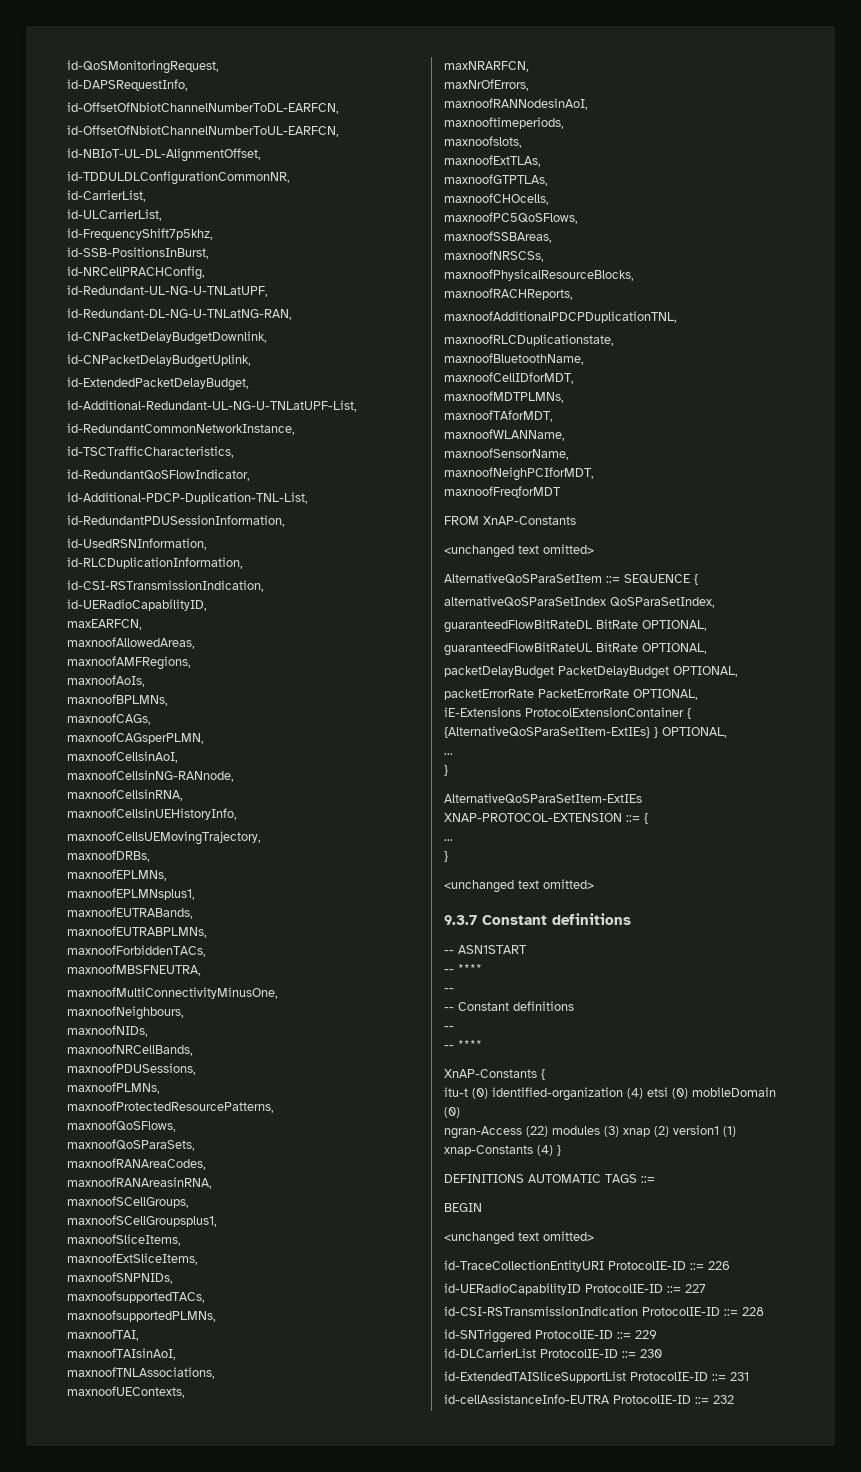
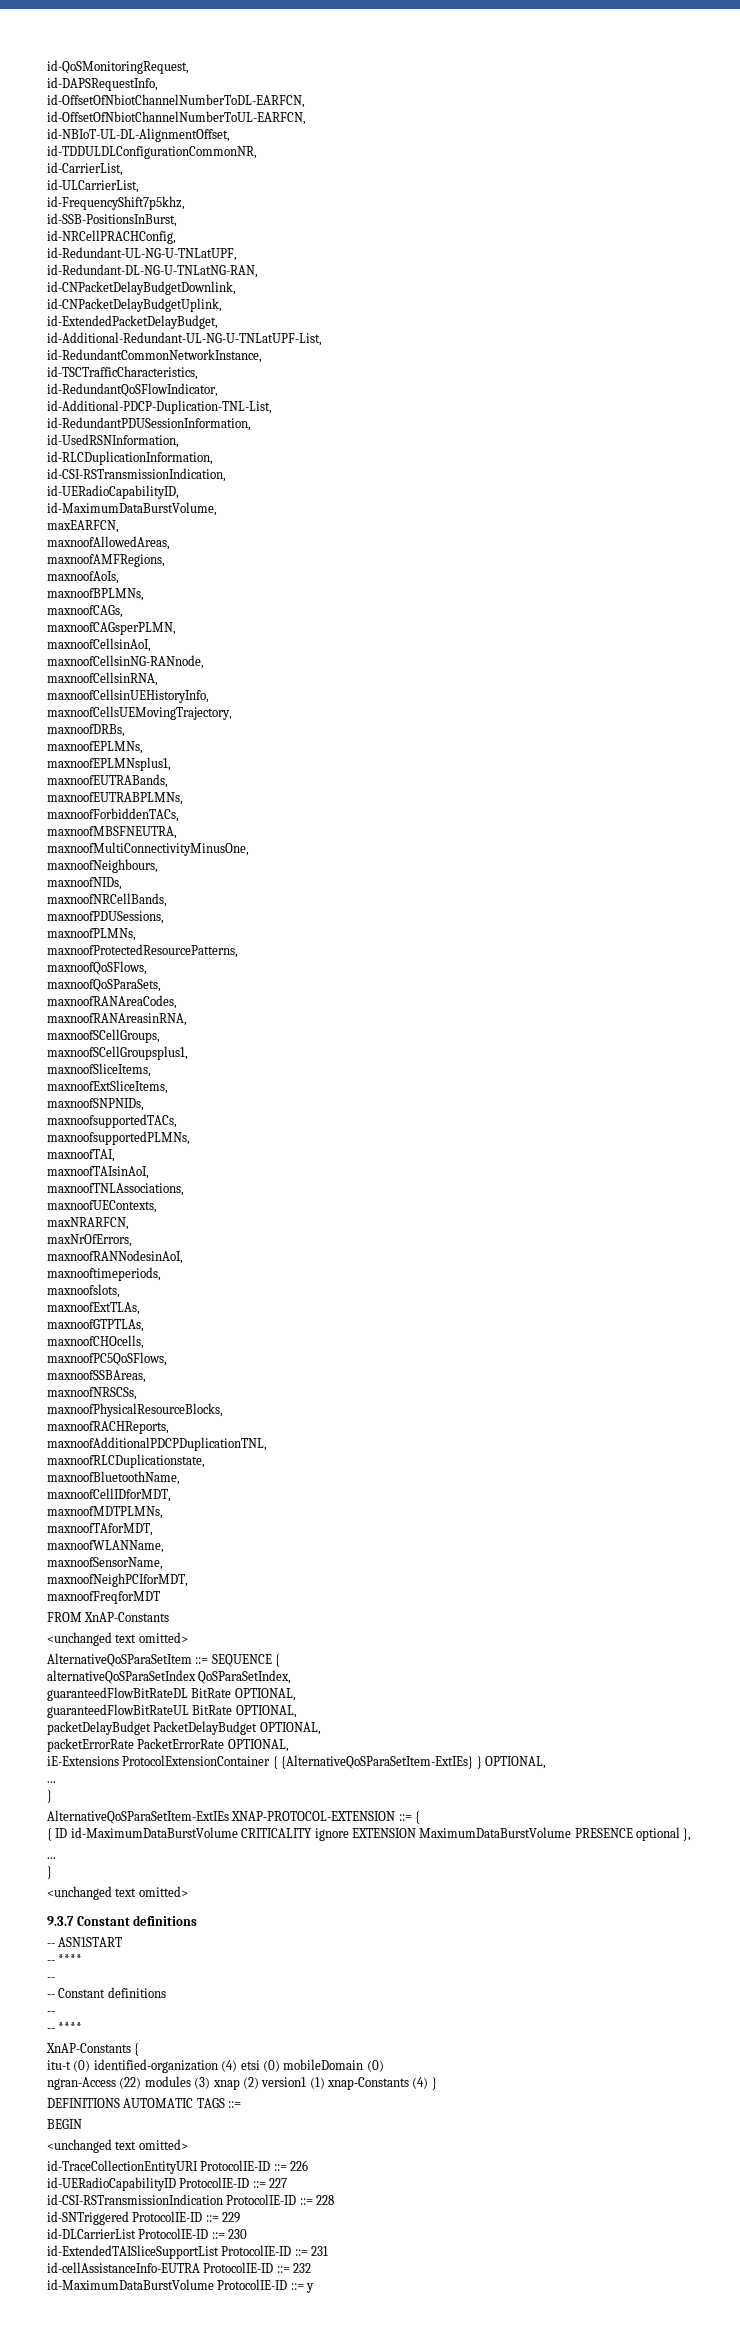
+ id-MaximumDataBurstVolume,
+ { ID id-MaximumDataBurstVolume CRITICALITY ignore EXTENSION MaximumDataBurstVolume PRESENCE optional },
+ id-MaximumDataBurstVolume ProtocolIE-ID ::= y

